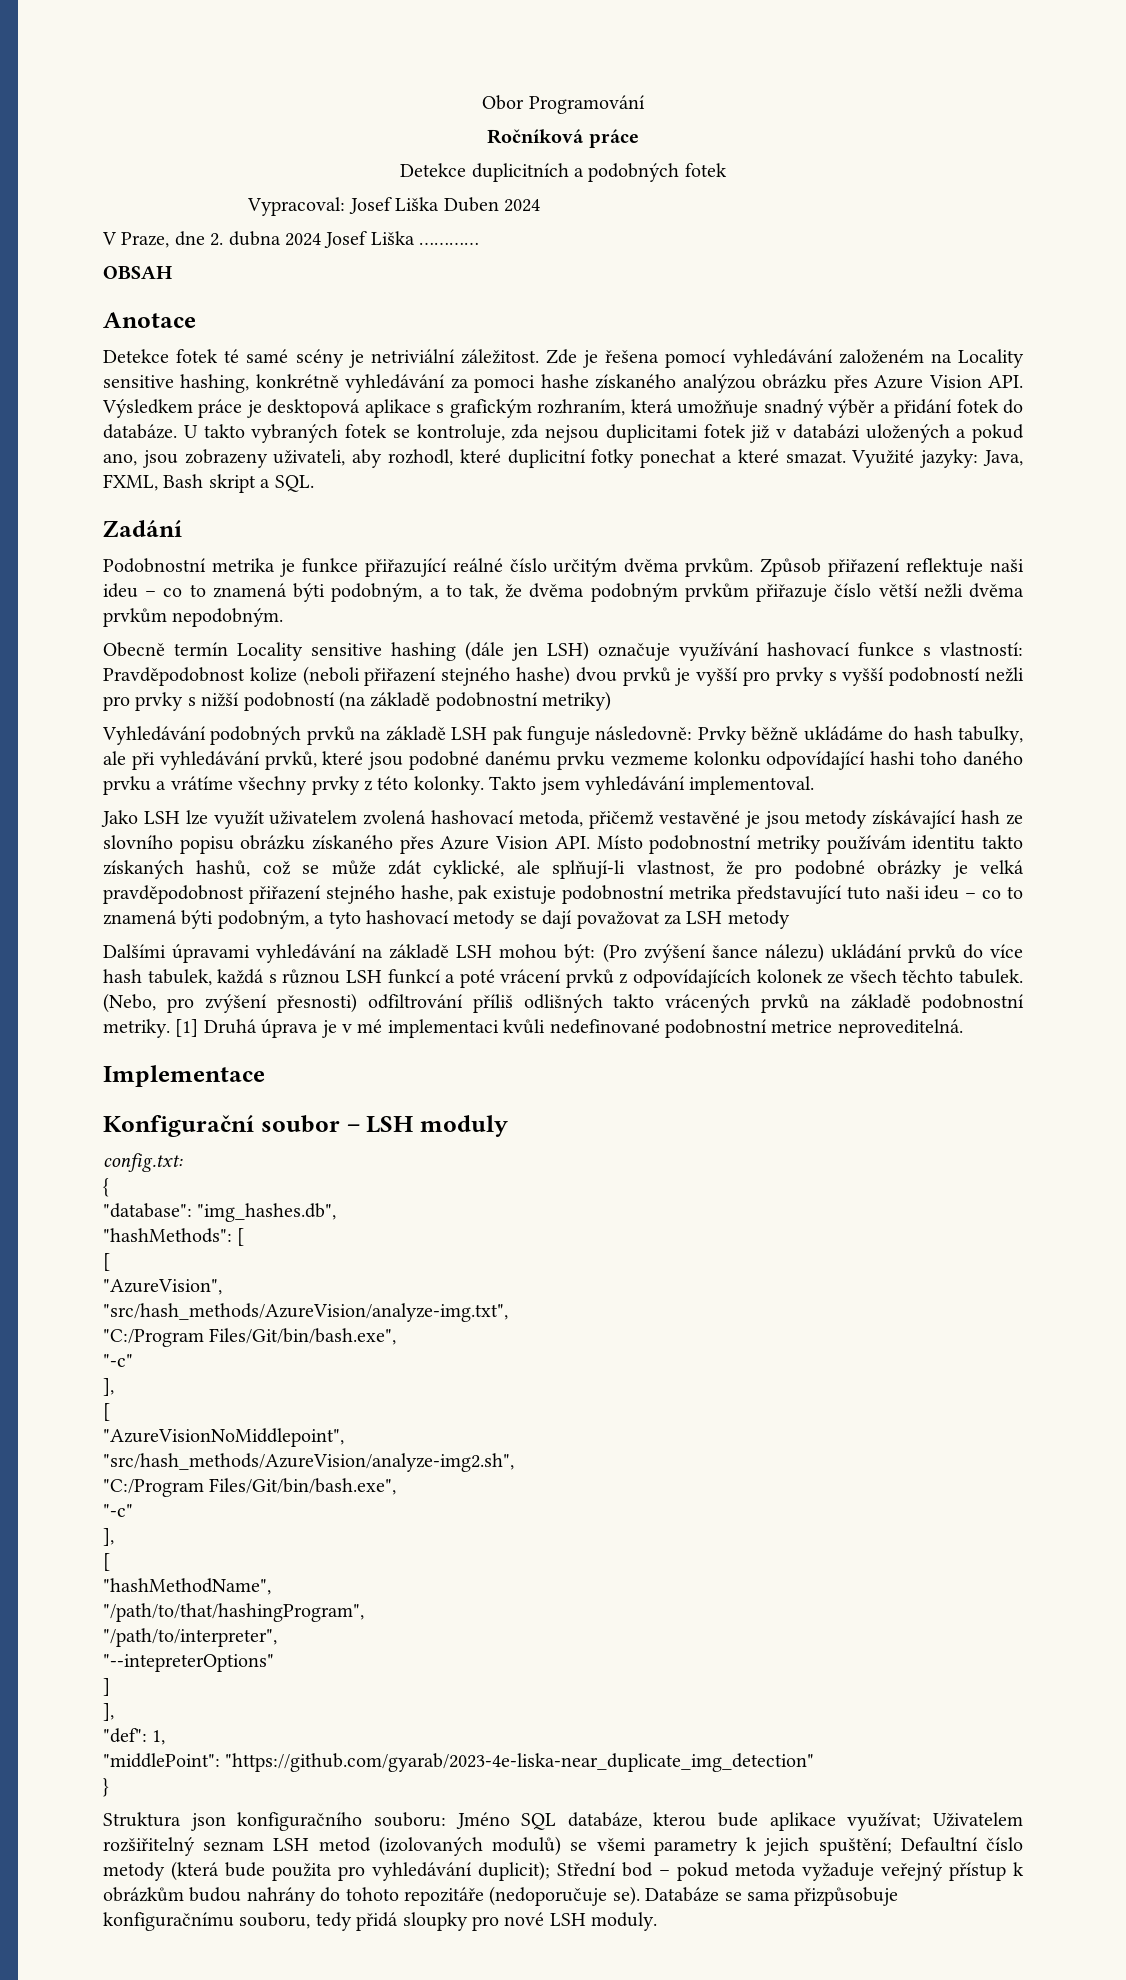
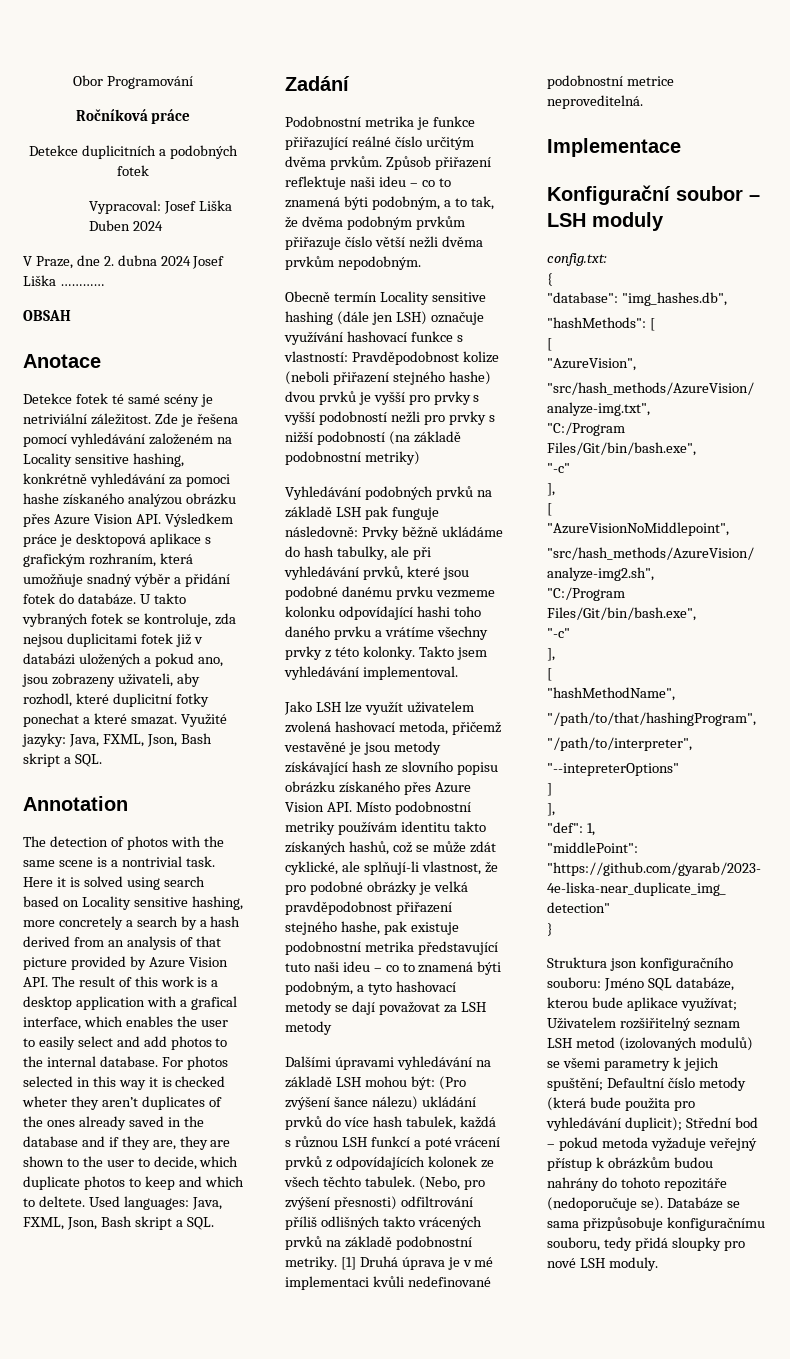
- Využité jazyky: Java, FXML, Bash skript a SQL.
+ Využité jazyky: Java, FXML, Json, Bash skript a SQL.
+ Annotation
+ The detection of photos with the same scene is a nontrivial task. Here it is solved using search based on Locality sensitive hashing, more concretely a search by a hash derived from an analysis of that picture provided by Azure Vision API. The result of this work is a desktop application with a grafical interface, which enables the user to easily select and add photos to the internal database. For photos selected in this way it is checked wheter they aren’t duplicates of the ones already saved in the database and if they are, they are shown to the user to decide, which duplicate photos to keep and which to deltete. Used languages: Java, FXML, Json, Bash skript a SQL.

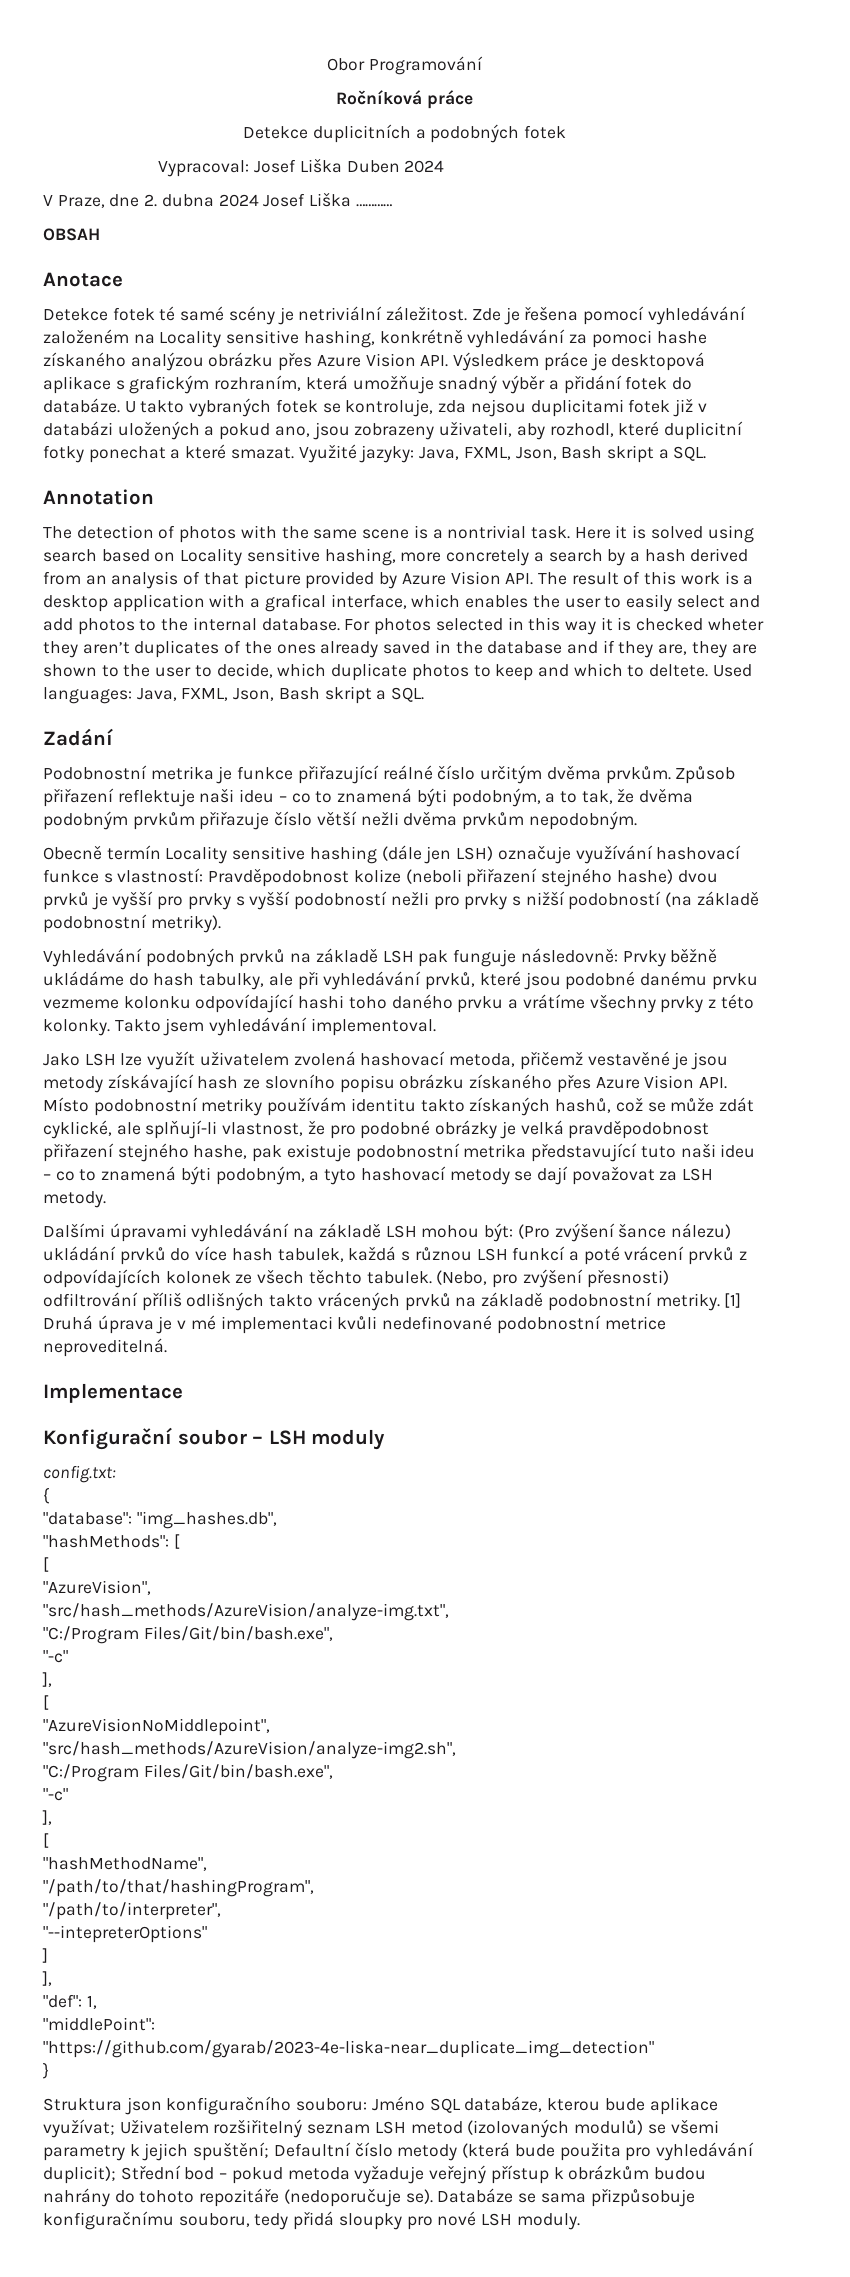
- Obecně termín Locality sensitive hashing (dále jen LSH) označuje využívání hashovací funkce s vlastností: Pravděpodobnost kolize (neboli přiřazení stejného hashe) dvou prvků je vyšší pro prvky s vyšší podobností nežli pro prvky s nižší podobností (na základě podobnostní metriky)
+ Obecně termín Locality sensitive hashing (dále jen LSH) označuje využívání hashovací funkce s vlastností: Pravděpodobnost kolize (neboli přiřazení stejného hashe) dvou prvků je vyšší pro prvky s vyšší podobností nežli pro prvky s nižší podobností (na základě podobnostní metriky).
- Jako LSH lze využít uživatelem zvolená hashovací metoda, přičemž vestavěné je jsou metody získávající hash ze slovního popisu obrázku získaného přes Azure Vision API. Místo podobnostní metriky používám identitu takto získaných hashů, což se může zdát cyklické, ale splňují-li vlastnost, že pro podobné obrázky je velká pravděpodobnost přiřazení stejného hashe, pak existuje podobnostní metrika představující tuto naši ideu – co to znamená býti podobným, a tyto hashovací metody se dají považovat za LSH metody
+ Jako LSH lze využít uživatelem zvolená hashovací metoda, přičemž vestavěné je jsou metody získávající hash ze slovního popisu obrázku získaného přes Azure Vision API. Místo podobnostní metriky používám identitu takto získaných hashů, což se může zdát cyklické, ale splňují-li vlastnost, že pro podobné obrázky je velká pravděpodobnost přiřazení stejného hashe, pak existuje podobnostní metrika představující tuto naši ideu – co to znamená býti podobným, a tyto hashovací metody se dají považovat za LSH metody.

